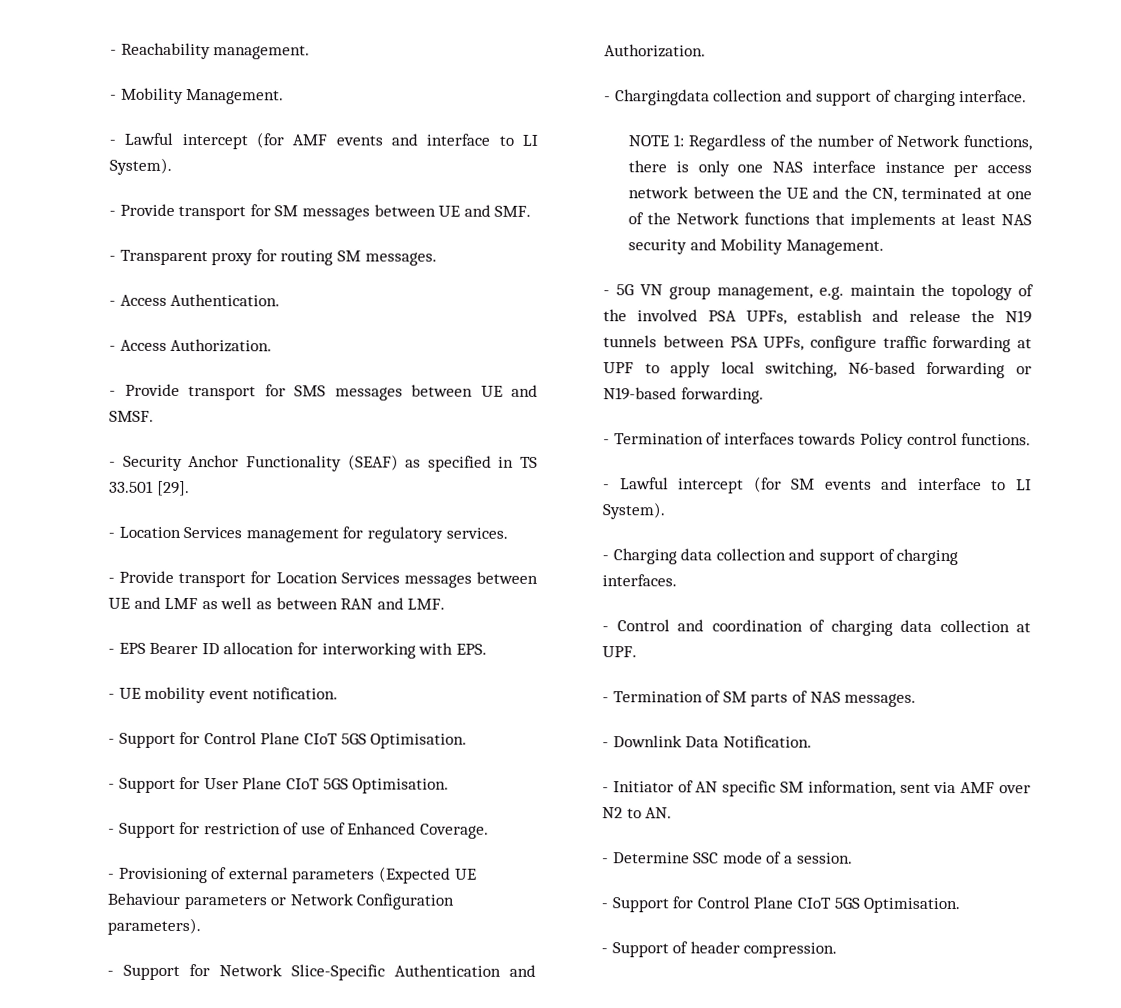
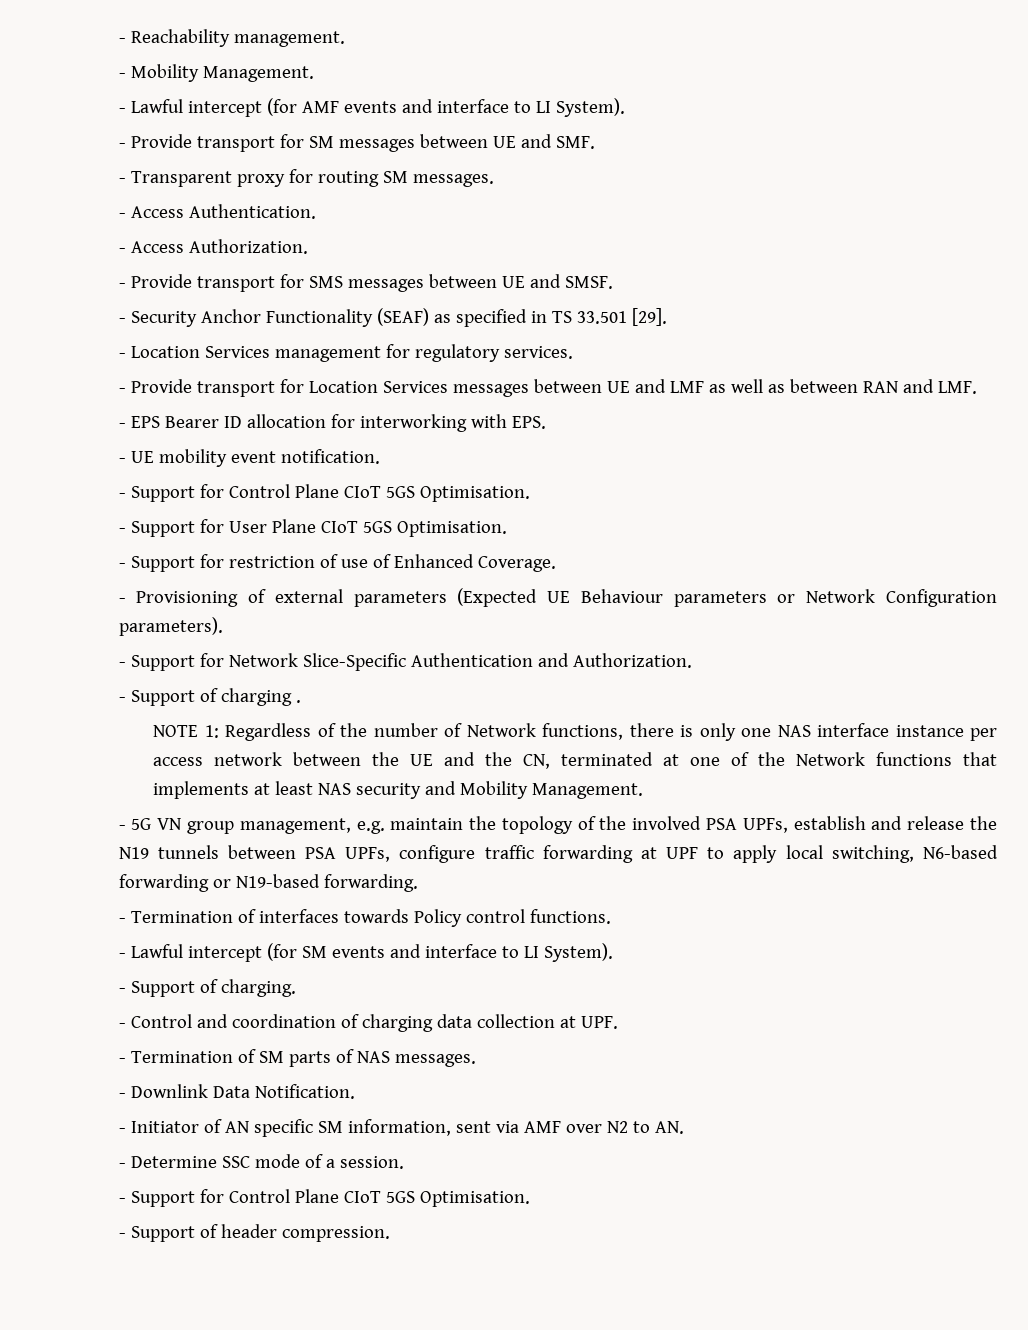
- - Chargingdata collection and support of charging interface.
+ - Support of charging .
- - Charging data collection and support of charging interfaces.
+ - Support of charging.

